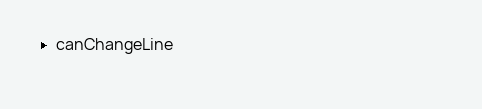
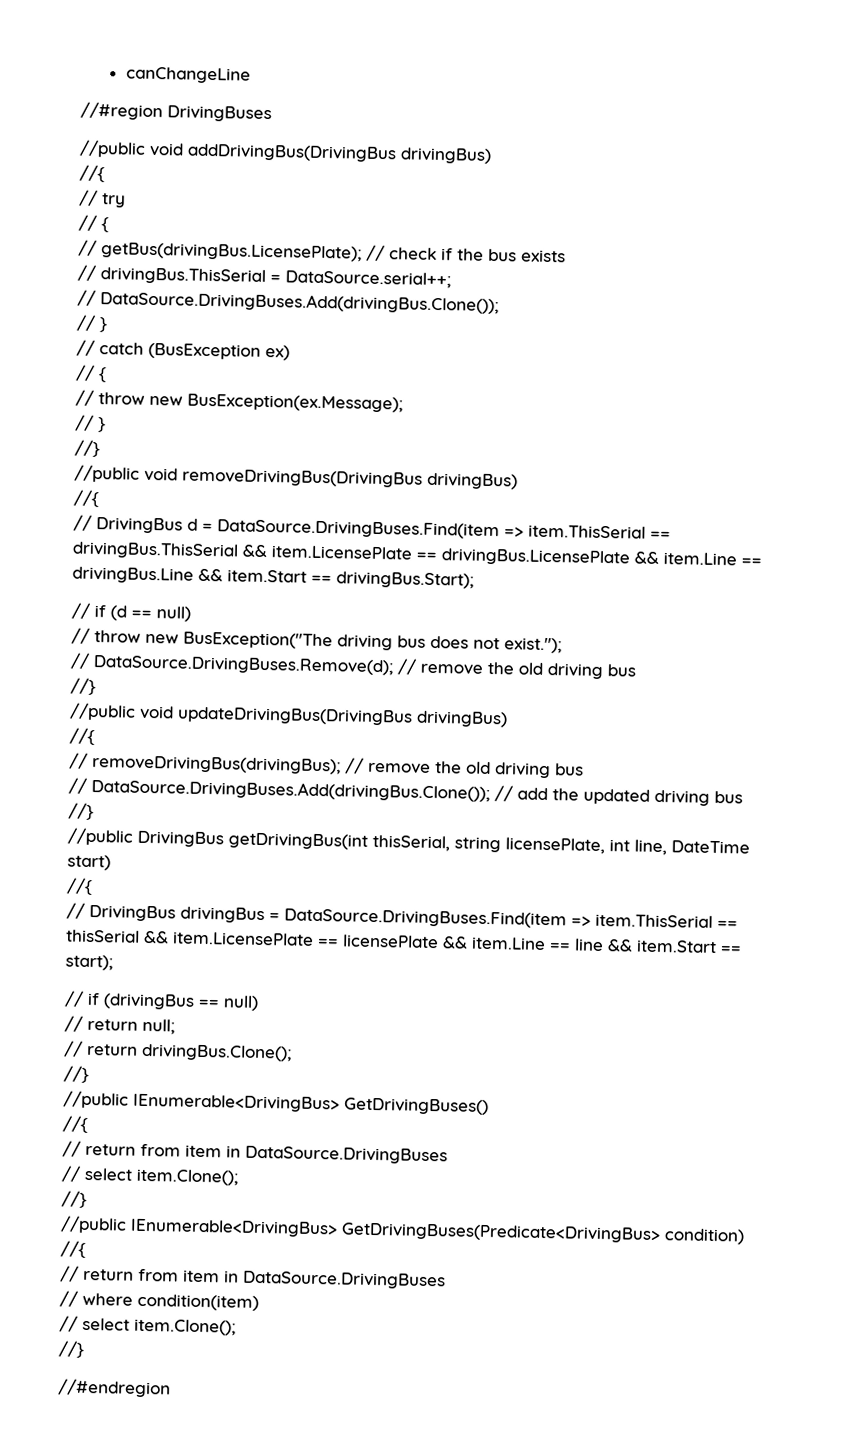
+ //#region DrivingBuses
+ //public void addDrivingBus(DrivingBus drivingBus)
+ //{
+ // try
+ // {
+ // getBus(drivingBus.LicensePlate); // check if the bus exists
+ // drivingBus.ThisSerial = DataSource.serial++;
+ // DataSource.DrivingBuses.Add(drivingBus.Clone());
+ // }
+ // catch (BusException ex)
+ // {
+ // throw new BusException(ex.Message);
+ // }
+ //}
+ //public void removeDrivingBus(DrivingBus drivingBus)
+ //{
+ // DrivingBus d = DataSource.DrivingBuses.Find(item => item.ThisSerial == drivingBus.ThisSerial && item.LicensePlate == drivingBus.LicensePlate && item.Line == drivingBus.Line && item.Start == drivingBus.Start);
+ // if (d == null)
+ // throw new BusException("The driving bus does not exist.");
+ // DataSource.DrivingBuses.Remove(d); // remove the old driving bus
+ //}
+ //public void updateDrivingBus(DrivingBus drivingBus)
+ //{
+ // removeDrivingBus(drivingBus); // remove the old driving bus
+ // DataSource.DrivingBuses.Add(drivingBus.Clone()); // add the updated driving bus
+ //}
+ //public DrivingBus getDrivingBus(int thisSerial, string licensePlate, int line, DateTime start)
+ //{
+ // DrivingBus drivingBus = DataSource.DrivingBuses.Find(item => item.ThisSerial == thisSerial && item.LicensePlate == licensePlate && item.Line == line && item.Start == start);
+ // if (drivingBus == null)
+ // return null;
+ // return drivingBus.Clone();
+ //}
+ //public IEnumerable<DrivingBus> GetDrivingBuses()
+ //{
+ // return from item in DataSource.DrivingBuses
+ // select item.Clone();
+ //}
+ //public IEnumerable<DrivingBus> GetDrivingBuses(Predicate<DrivingBus> condition)
+ //{
+ // return from item in DataSource.DrivingBuses
+ // where condition(item)
+ // select item.Clone();
+ //}
+ //#endregion

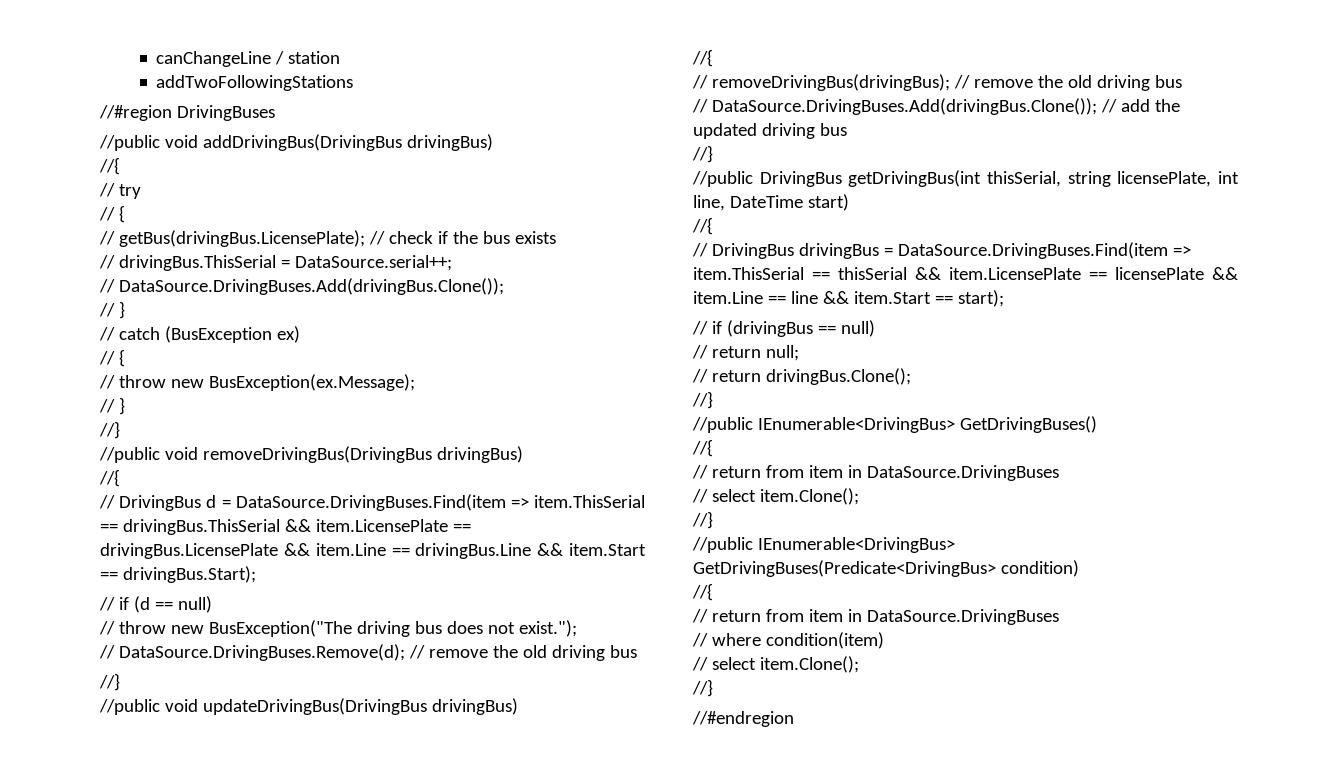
- canChangeLine
+ canChangeLine / station
+ addTwoFollowingStations

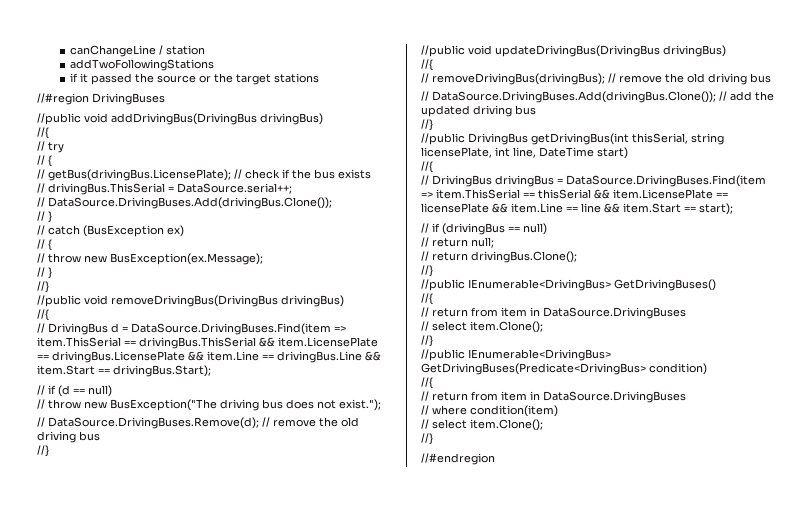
+ if it passed the source or the target stations

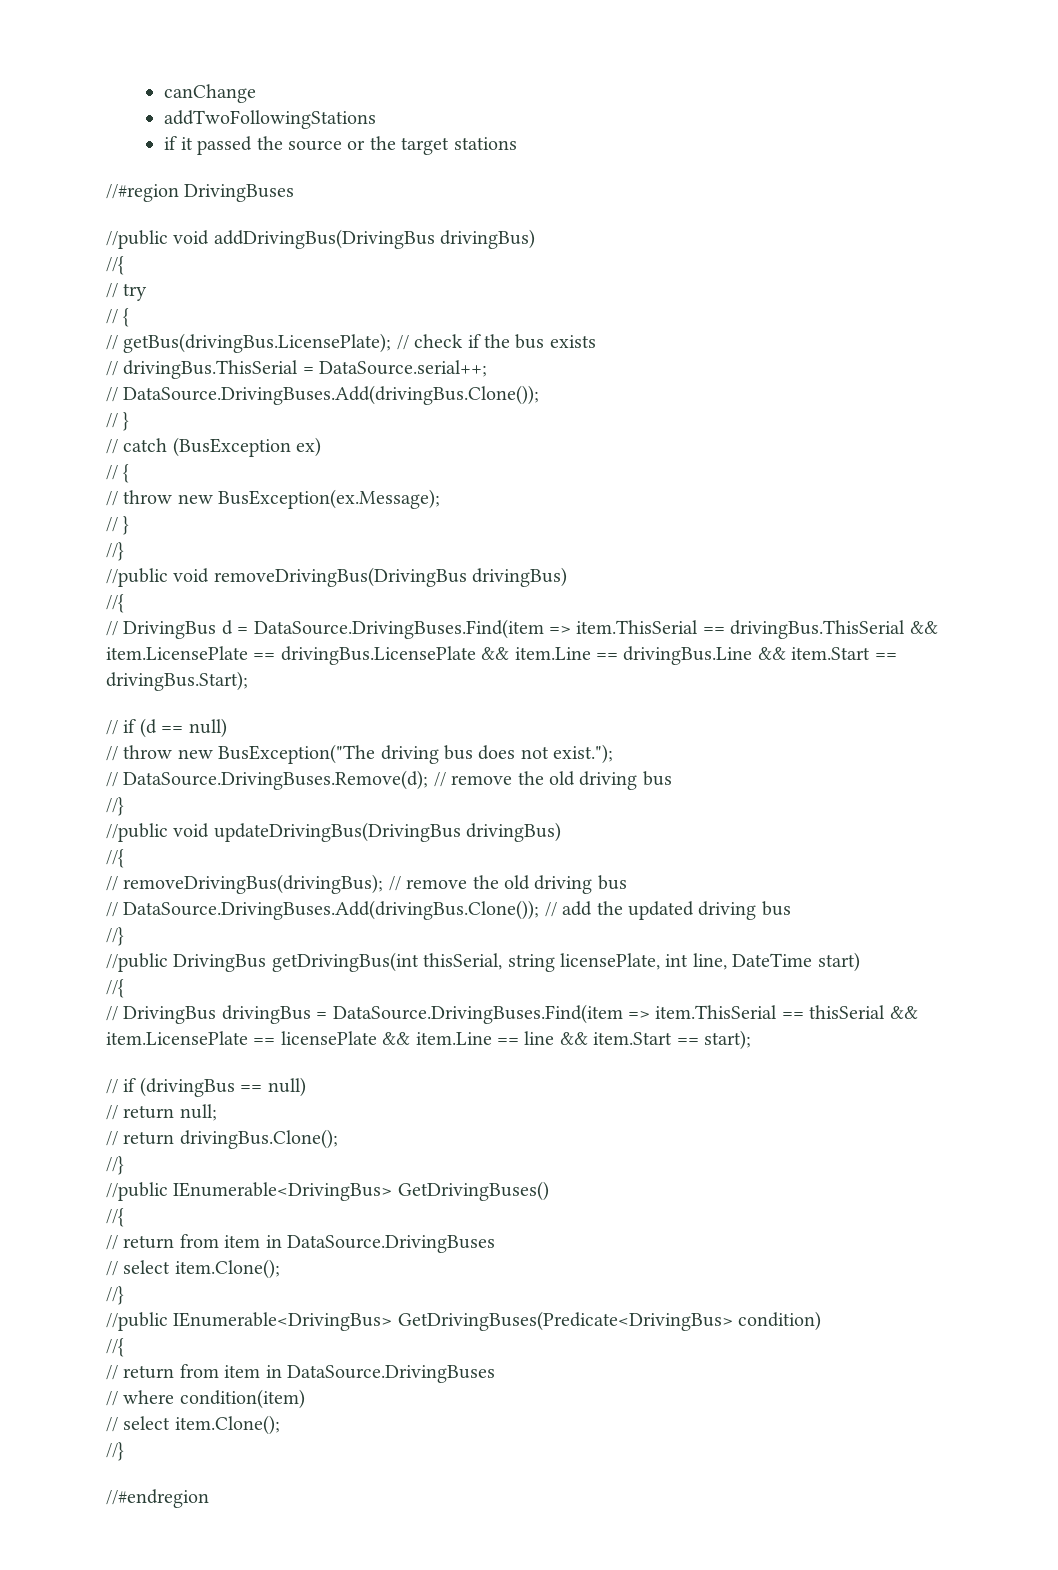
- canChangeLine / station
+ canChange

